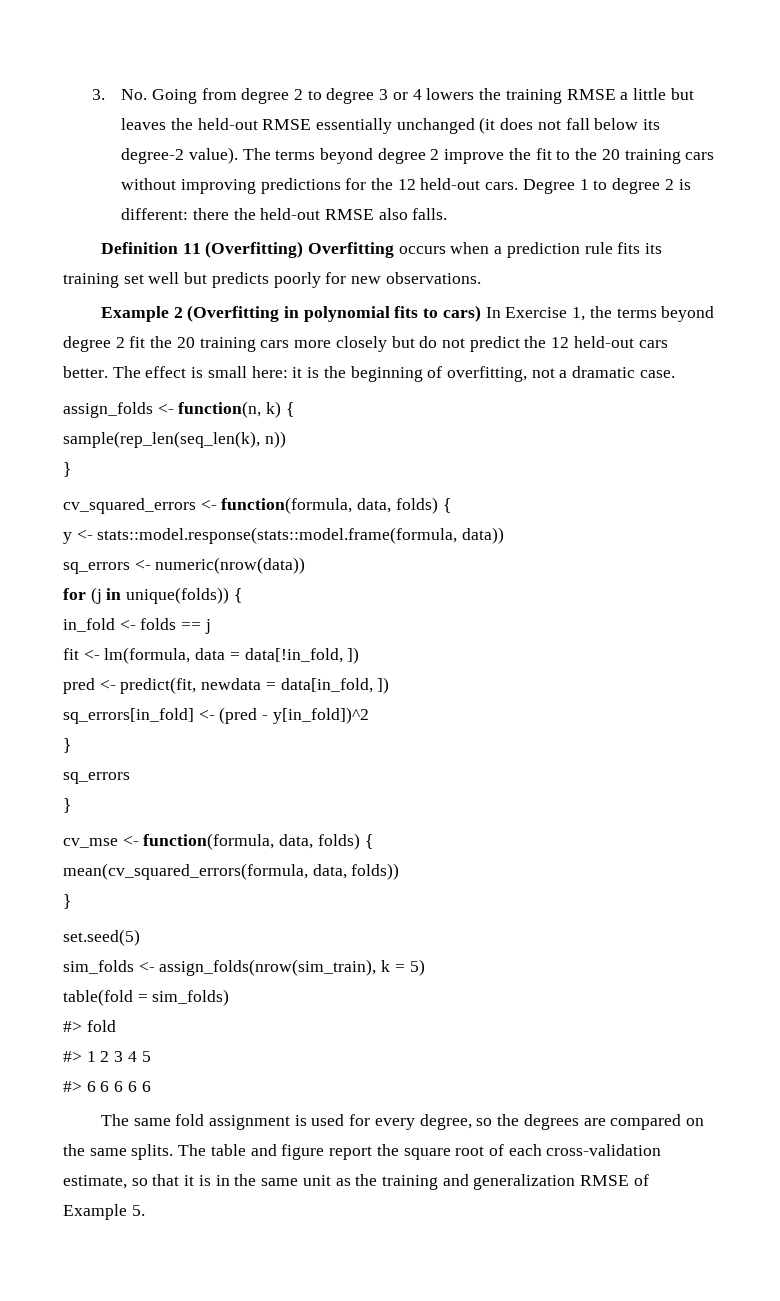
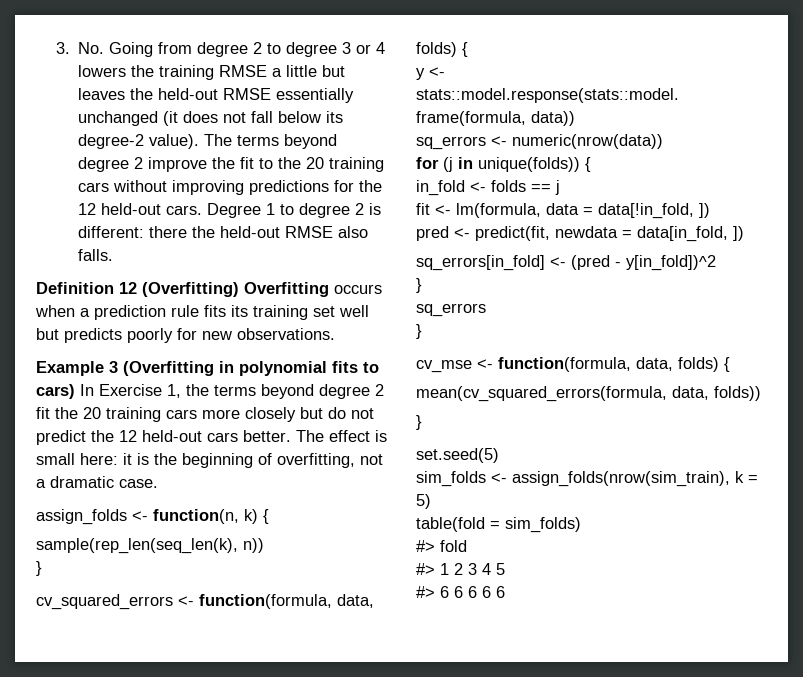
- Definition 11 (Overfitting) Overfitting occurs when a prediction rule fits its training set well but predicts poorly for new observations.
+ Definition 12 (Overfitting) Overfitting occurs when a prediction rule fits its training set well but predicts poorly for new observations.
- Example 2 (Overfitting in polynomial fits to cars) In Exercise 1, the terms beyond degree 2 fit the 20 training cars more closely but do not predict the 12 held-out cars better.
+ Example 3 (Overfitting in polynomial fits to cars) In Exercise 1, the terms beyond degree 2 fit the 20 training cars more closely but do not predict the 12 held-out cars better.
- The same fold assignment is used for every degree, so the degrees are compared on the same splits. The table and figure report the square root of each cross-validation estimate, so that it is in the same unit as the training and generalization RMSE of Example 5.

